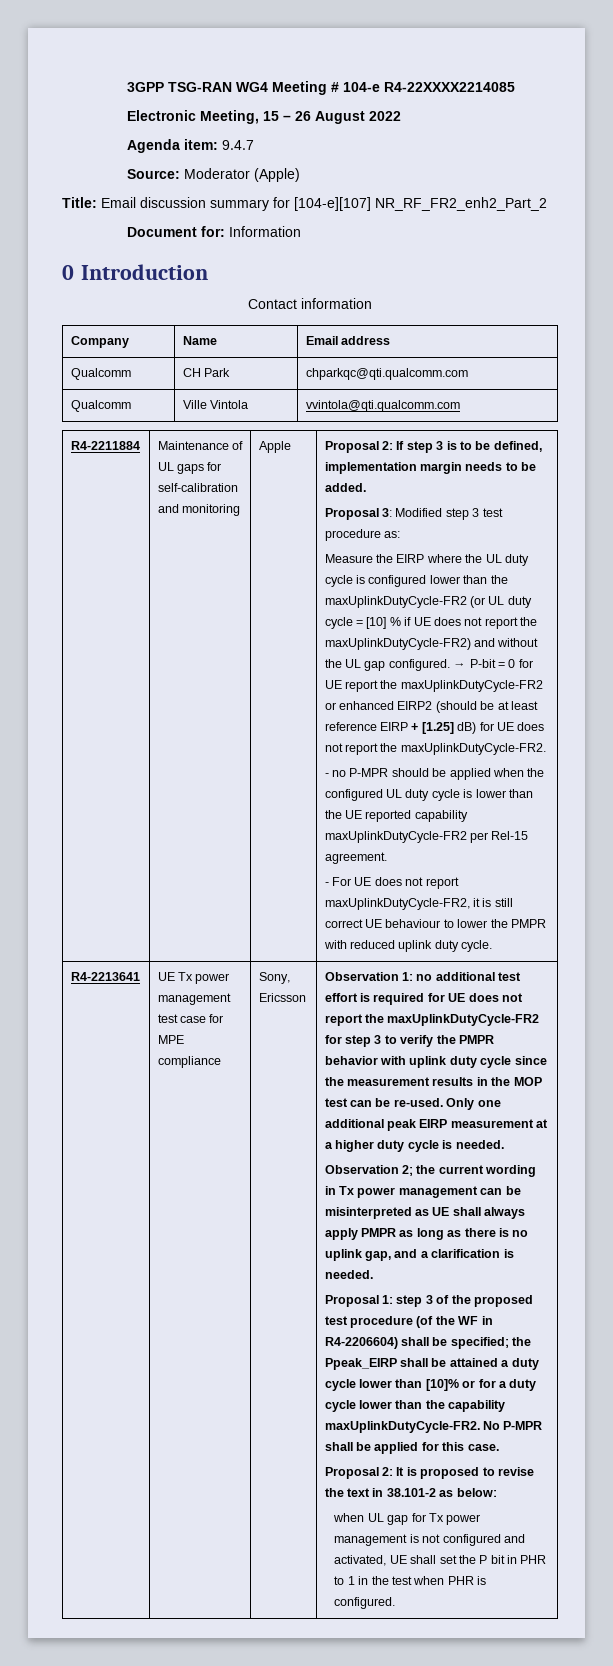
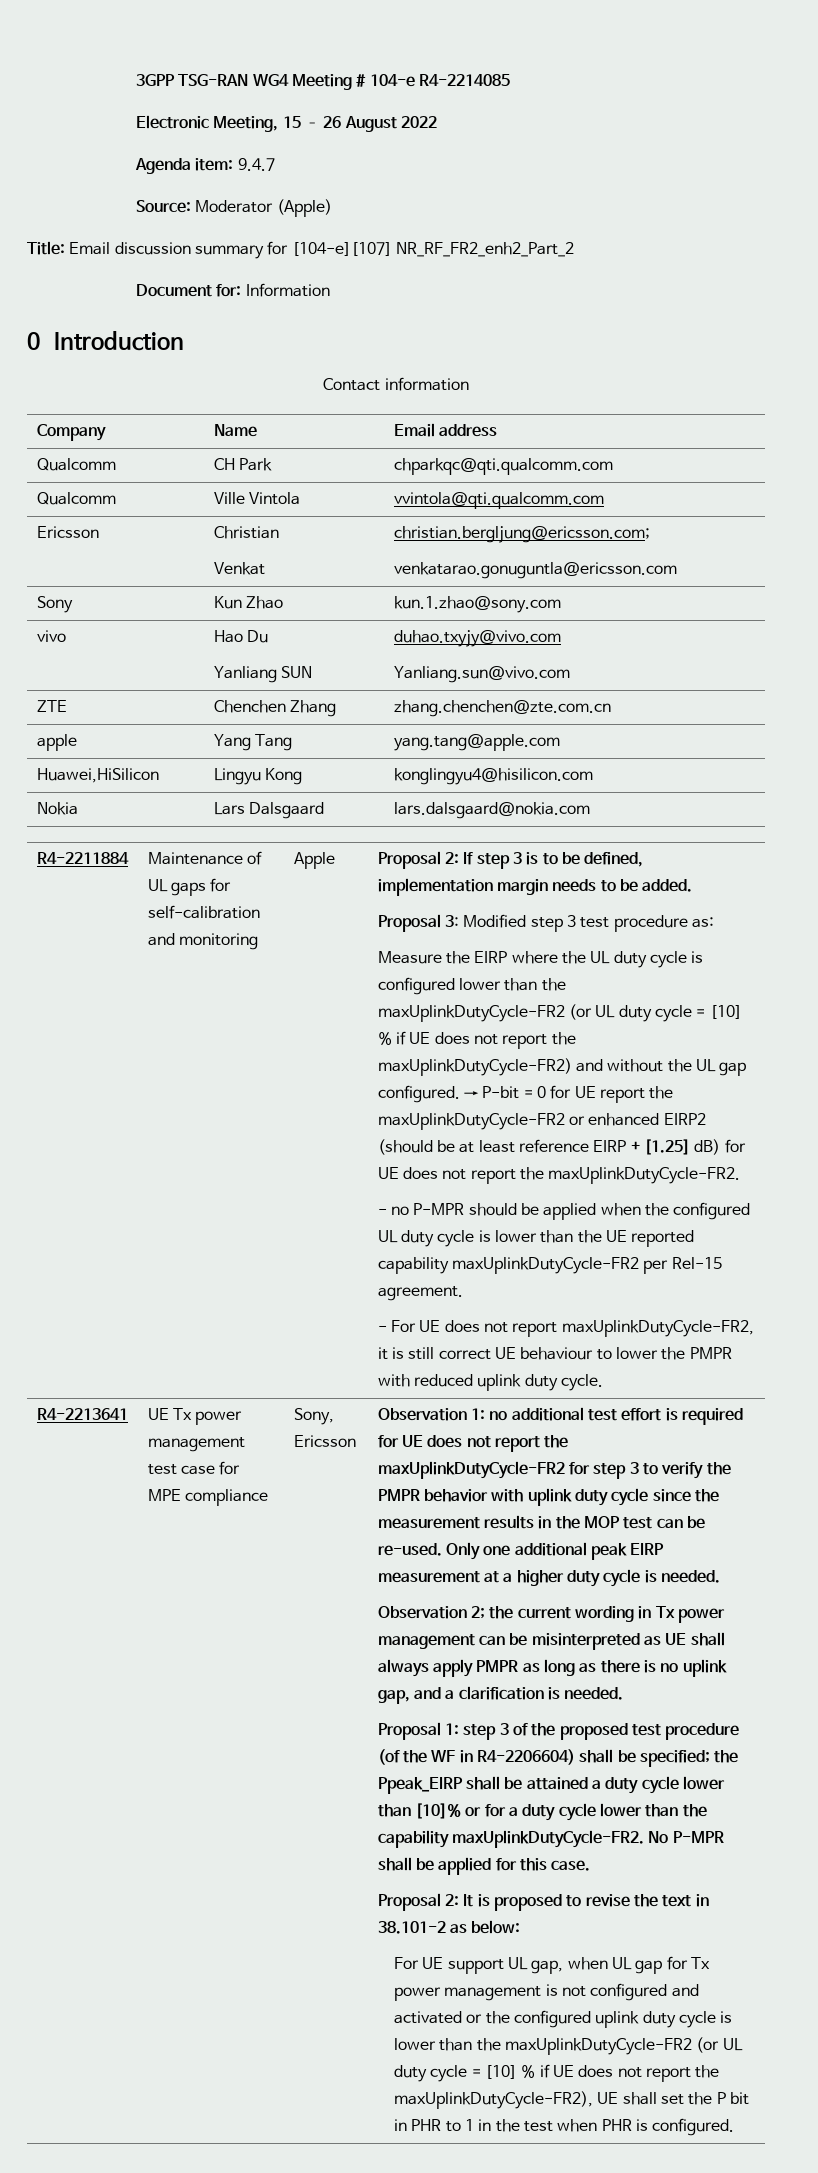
- 3GPP TSG-RAN WG4 Meeting # 104-e R4-22XXXX2214085
+ 3GPP TSG-RAN WG4 Meeting # 104-e R4-2214085
+ Ericsson | Christian
+ Venkat | christian.bergljung@ericsson.com;
+ venkatarao.gonuguntla@ericsson.com
+ Sony | Kun Zhao | kun.1.zhao@sony.com
+ vivo | Hao Du
+ Yanliang SUN | duhao.txyjy@vivo.com
+ Yanliang.sun@vivo.com
+ ZTE | Chenchen Zhang | zhang.chenchen@zte.com.cn
+ apple | Yang Tang | yang.tang@apple.com
+ Huawei,HiSilicon | Lingyu Kong | konglingyu4@hisilicon.com
+ Nokia | Lars Dalsgaard | lars.dalsgaard@nokia.com
- when UL gap for Tx power management is not configured and activated, UE shall set the P bit in PHR to 1 in the test when PHR is configured.
+ For UE support UL gap, when UL gap for Tx power management is not configured and activated or the configured uplink duty cycle is lower than the maxUplinkDutyCycle-FR2 (or UL duty cycle = [10] % if UE does not report the maxUplinkDutyCycle-FR2), UE shall set the P bit in PHR to 1 in the test when PHR is configured.

